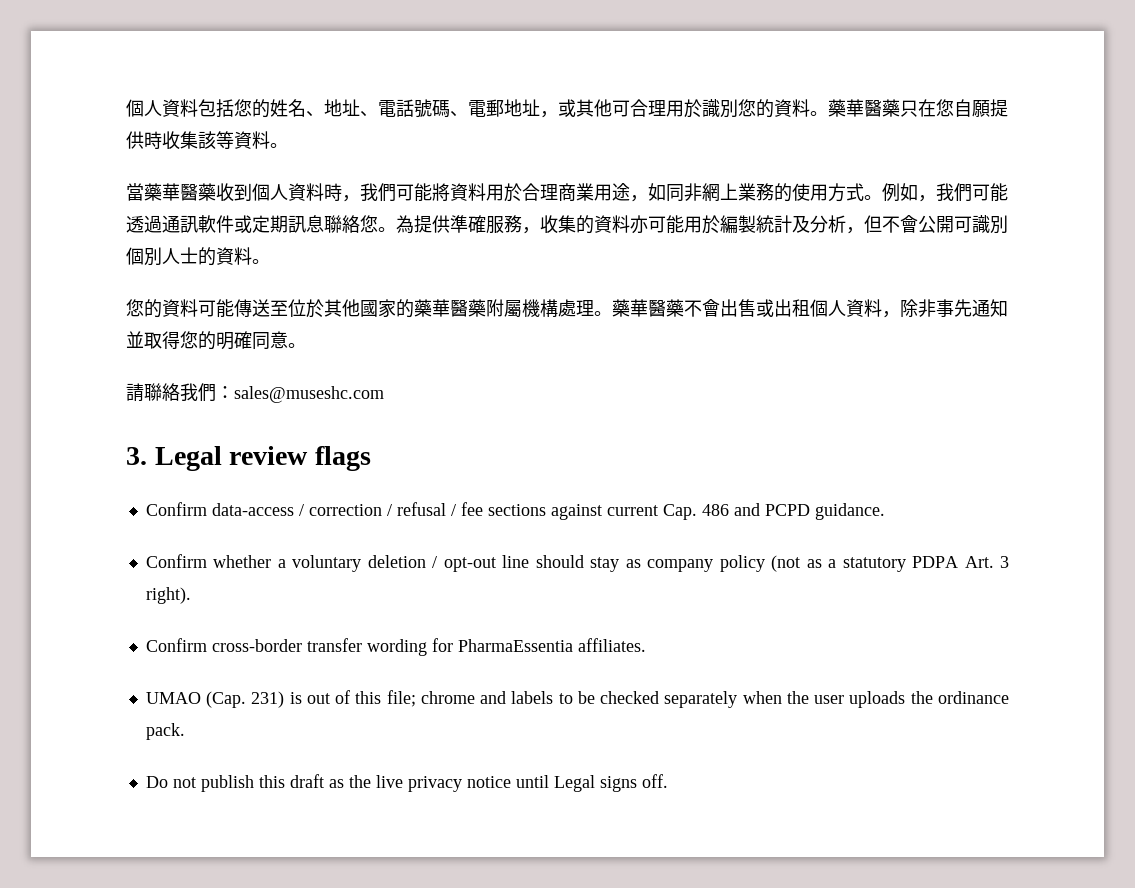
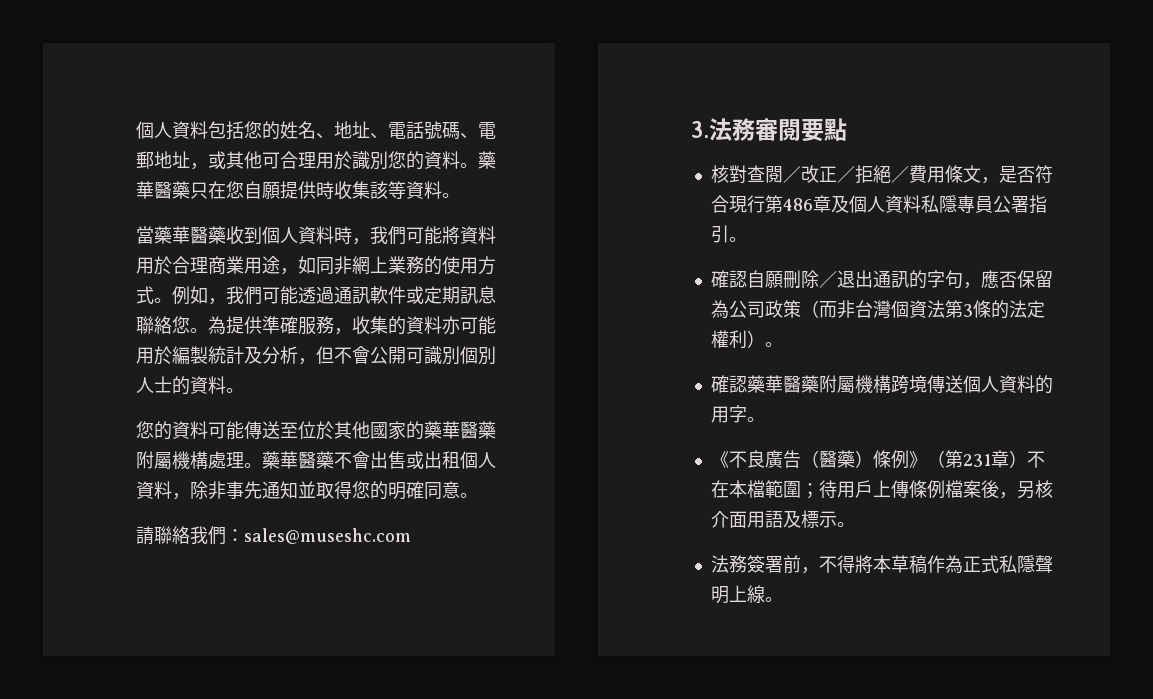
- 3. Legal review flags
- Confirm data-access / correction / refusal / fee sections against current Cap. 486 and PCPD guidance.
- Confirm whether a voluntary deletion / opt-out line should stay as company policy (not as a statutory PDPA Art. 3 right).
- Confirm cross-border transfer wording for PharmaEssentia affiliates.
- UMAO (Cap. 231) is out of this file; chrome and labels to be checked separately when the user uploads the ordinance pack.
- Do not publish this draft as the live privacy notice until Legal signs off.
+ 3.法務審閱要點
+ 核對查閱／改正／拒絕／費用條文，是否符合現行第486章及個人資料私隱專員公署指引。
+ 確認自願刪除／退出通訊的字句，應否保留為公司政策（而非台灣個資法第3條的法定權利）。
+ 確認藥華醫藥附屬機構跨境傳送個人資料的用字。
+ 《不良廣告（醫藥）條例》（第231章）不在本檔範圍；待用戶上傳條例檔案後，另核介面用語及標示。
+ 法務簽署前，不得將本草稿作為正式私隱聲明上線。

